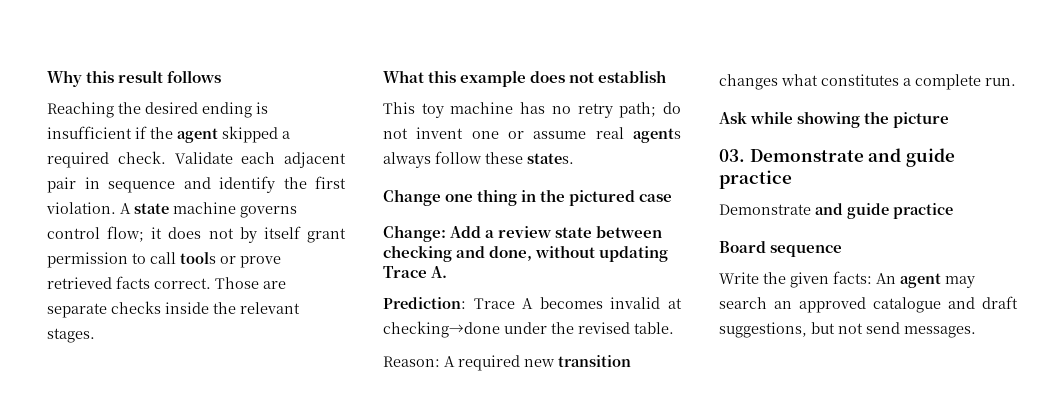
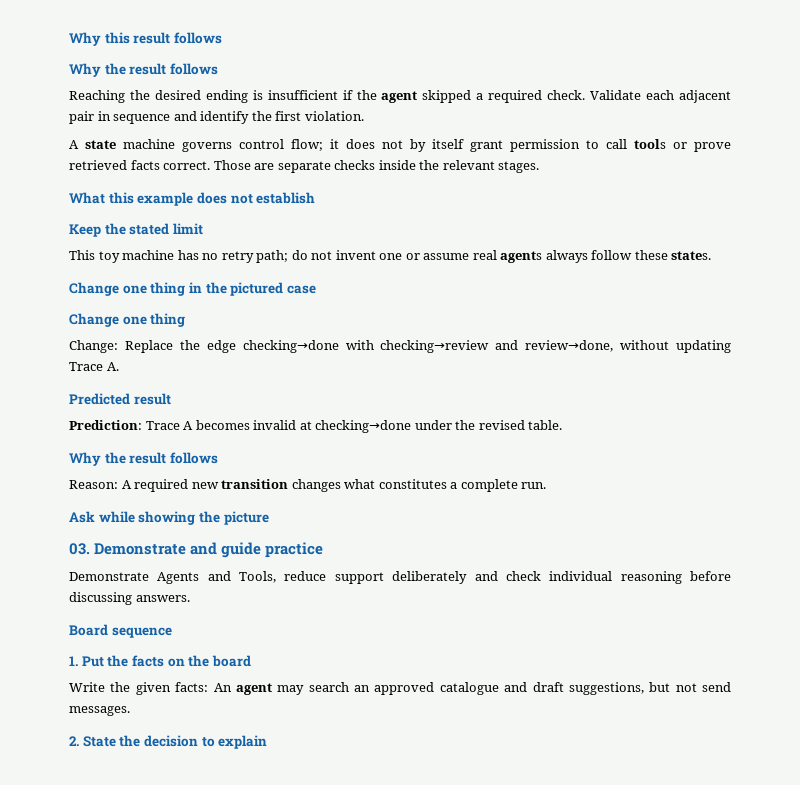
  Why this result follows
+ Why the result follows
- Validate each adjacent pair in sequence and identify the first violation. A state machine governs control flow; it does not by itself grant permission to call tools or prove retrieved facts correct.
+ Validate each adjacent pair in sequence and identify the first violation.
+ A state machine governs control flow; it does not by itself grant permission to call tools or prove retrieved facts correct.
+ Keep the stated limit
  Change one thing in the pictured case
- Change: Add a review state between checking and done, without updating Trace A.
+ Change one thing
+ Change: Replace the edge checking→done with checking→review and review→done, without updating Trace A.
+ Predicted result
  Prediction: Trace A becomes invalid at checking→done under the revised table.
+ Why the result follows
  03. Demonstrate and guide practice
- Demonstrate and guide practice
+ Demonstrate Agents and Tools, reduce support deliberately and check individual reasoning before discussing answers.
  Board sequence
+ 1. Put the facts on the board
+ 2. State the decision to explain

